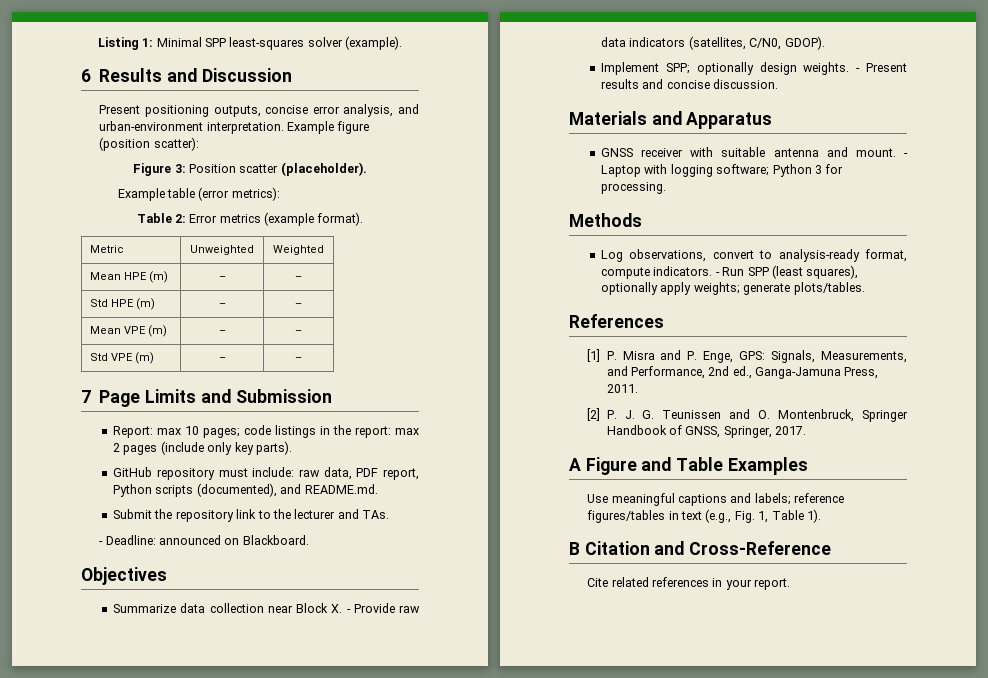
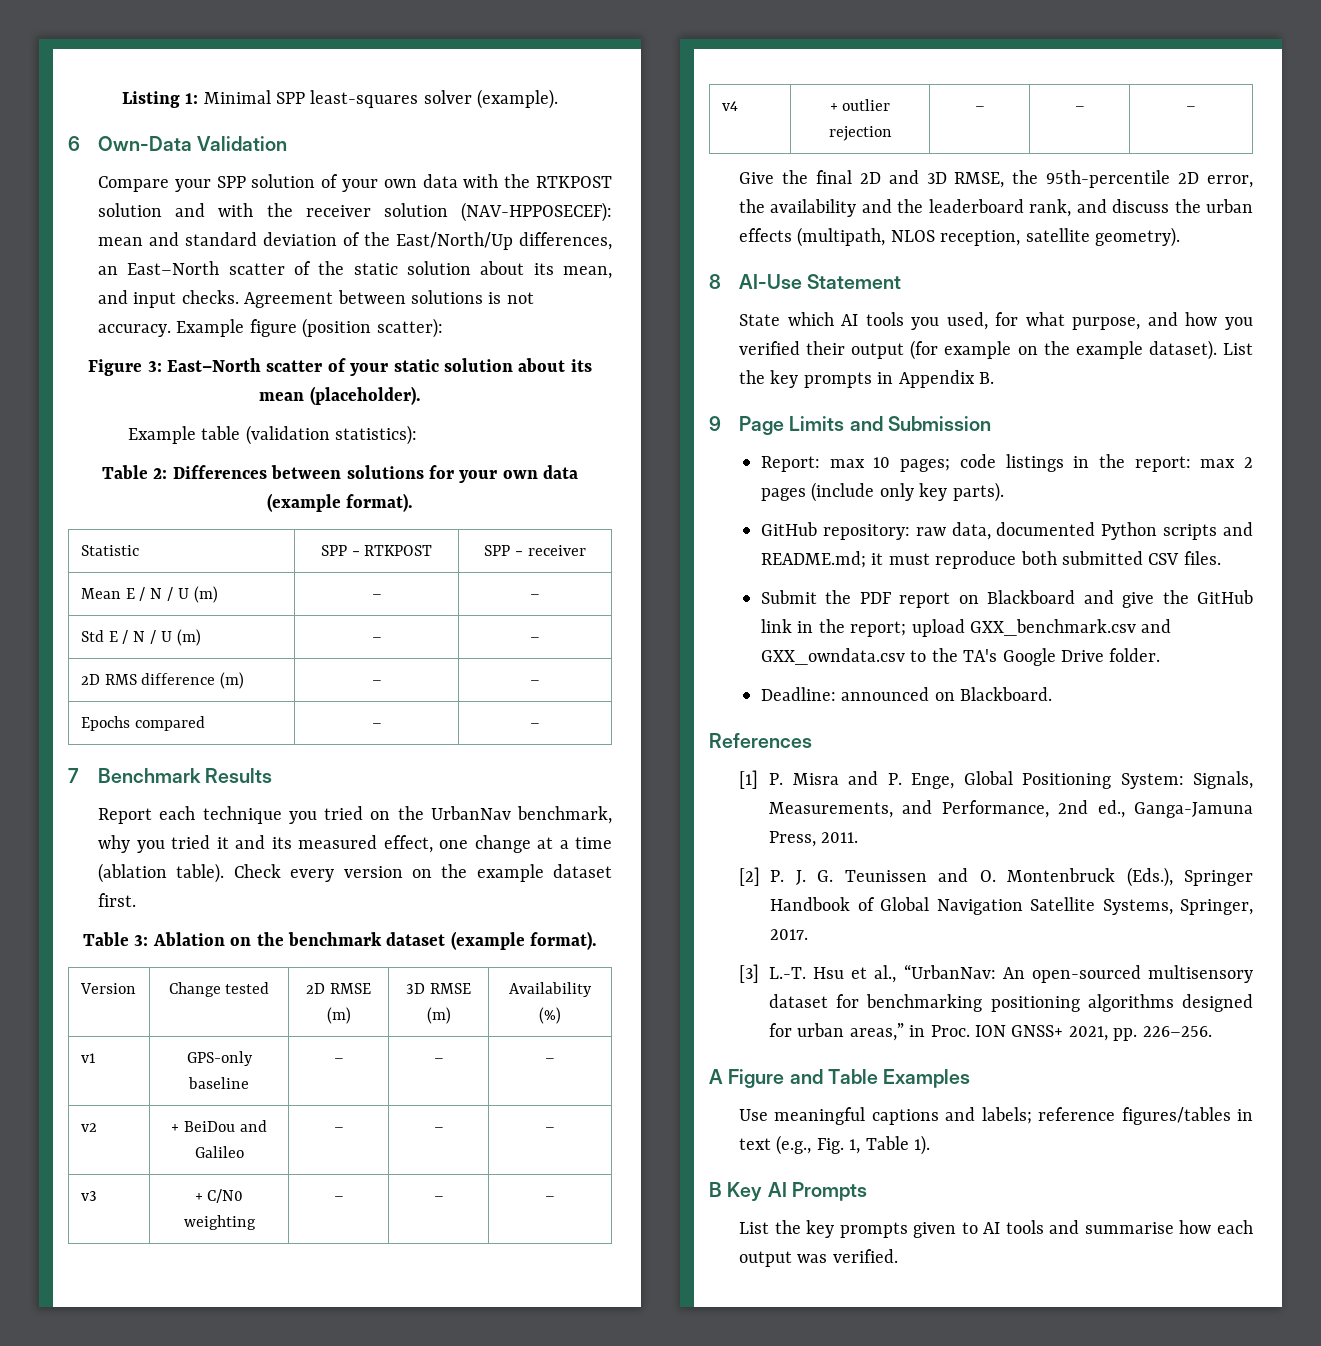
- 6 Results and Discussion
- Present positioning outputs, concise error analysis, and urban-environment interpretation.
+ 6 Own-Data Validation
+ Compare your SPP solution of your own data with the RTKPOST solution and with the receiver solution (NAV-HPPOSECEF): mean and standard deviation of the East/North/Up differences, an East–North scatter of the static solution about its mean, and input checks. Agreement between solutions is not accuracy.
- Figure 3: Position scatter (placeholder).
+ Figure 3: East–North scatter of your static solution about its mean (placeholder).
- Example table (error metrics):
+ Example table (validation statistics):
- Table 2: Error metrics (example format).
- Metric | Unweighted | Weighted
- Mean HPE (m) | – | –
- Std HPE (m) | – | –
- Mean VPE (m) | – | –
- Std VPE (m) | – | –
+ Table 2: Differences between solutions for your own data (example format).
+ Statistic | SPP − RTKPOST | SPP − receiver
+ Mean E / N / U (m) | – | –
+ Std E / N / U (m) | – | –
+ 2D RMS difference (m) | – | –
+ Epochs compared | – | –
- 7 Page Limits and Submission
+ 7 Benchmark Results
+ Report each technique you tried on the UrbanNav benchmark, why you tried it and its measured effect, one change at a time (ablation table). Check every version on the example dataset first.
+ Table 3: Ablation on the benchmark dataset (example format).
+ Version | Change tested | 2D RMSE (m) | 3D RMSE (m) | Availability (%)
+ v1 | GPS-only baseline | – | – | –
+ v2 | + BeiDou and Galileo | – | – | –
+ v3 | + C/N0 weighting | – | – | –
+ v4 | + outlier rejection | – | – | –
+ Give the final 2D and 3D RMSE, the 95th-percentile 2D error, the availability and the leaderboard rank, and discuss the urban effects (multipath, NLOS reception, satellite geometry).
+ 8 AI-Use Statement
+ State which AI tools you used, for what purpose, and how you verified their output (for example on the example dataset). List the key prompts in Appendix B.
+ 9 Page Limits and Submission
- GitHub repository must include: raw data, PDF report, Python scripts (documented), and README.md.
- Submit the repository link to the lecturer and TAs.
- - Deadline: announced on Blackboard.
- Objectives
- Summarize data collection near Block X. - Provide raw data indicators (satellites, C/N0, GDOP).
- Implement SPP; optionally design weights. - Present results and concise discussion.
- Materials and Apparatus
- GNSS receiver with suitable antenna and mount. - Laptop with logging software; Python 3 for processing.
- Methods
- Log observations, convert to analysis-ready format, compute indicators. - Run SPP (least squares), optionally apply weights; generate plots/tables.
+ GitHub repository: raw data, documented Python scripts and README.md; it must reproduce both submitted CSV files.
+ Submit the PDF report on Blackboard and give the GitHub link in the report; upload GXX_benchmark.csv and GXX_owndata.csv to the TA's Google Drive folder.
+ Deadline: announced on Blackboard.
- [1] P. Misra and P. Enge, GPS: Signals, Measurements, and Performance, 2nd ed., Ganga-Jamuna Press, 2011.
+ [1] P. Misra and P. Enge, Global Positioning System: Signals, Measurements, and Performance, 2nd ed., Ganga-Jamuna Press, 2011.
- [2] P. J. G. Teunissen and O. Montenbruck, Springer Handbook of GNSS, Springer, 2017.
+ [2] P. J. G. Teunissen and O. Montenbruck (Eds.), Springer Handbook of Global Navigation Satellite Systems, Springer, 2017.
+ [3] L.-T. Hsu et al., “UrbanNav: An open-sourced multisensory dataset for benchmarking positioning algorithms designed for urban areas,” in Proc. ION GNSS+ 2021, pp. 226–256.
- B Citation and Cross-Reference
- Cite related references in your report.
+ B Key AI Prompts
+ List the key prompts given to AI tools and summarise how each output was verified.

